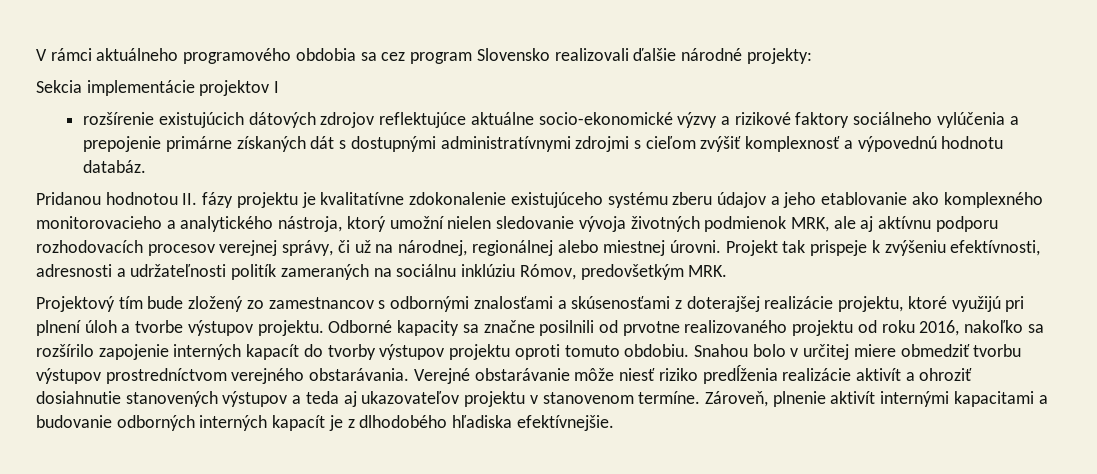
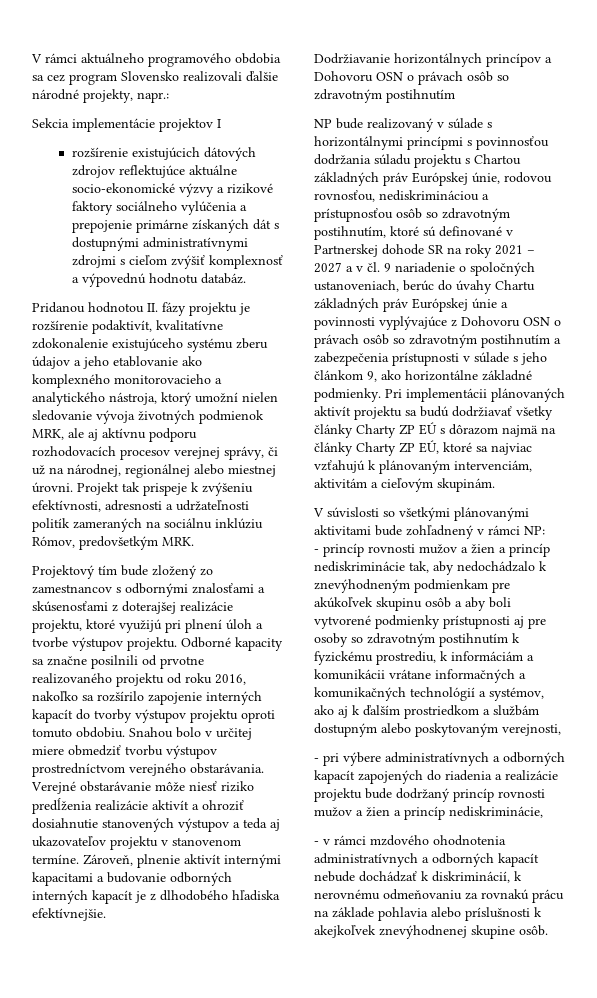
- V rámci aktuálneho programového obdobia sa cez program Slovensko realizovali ďalšie národné projekty:
+ V rámci aktuálneho programového obdobia sa cez program Slovensko realizovali ďalšie národné projekty, napr.:
- Pridanou hodnotou II. fázy projektu je kvalitatívne zdokonalenie existujúceho systému zberu údajov a jeho etablovanie ako komplexného monitorovacieho a analytického nástroja, ktorý umožní nielen sledovanie vývoja životných podmienok MRK, ale aj aktívnu podporu rozhodovacích procesov verejnej správy, či už na národnej, regionálnej alebo miestnej úrovni.
+ Pridanou hodnotou II. fázy projektu je rozšírenie podaktivít, kvalitatívne zdokonalenie existujúceho systému zberu údajov a jeho etablovanie ako komplexného monitorovacieho a analytického nástroja, ktorý umožní nielen sledovanie vývoja životných podmienok MRK, ale aj aktívnu podporu rozhodovacích procesov verejnej správy, či už na národnej, regionálnej alebo miestnej úrovni.
+ Dodržiavanie horizontálnych princípov a Dohovoru OSN o právach osôb so zdravotným postihnutím
+ NP bude realizovaný v súlade s horizontálnymi princípmi s povinnosťou dodržania súladu projektu s Chartou základných práv Európskej únie, rodovou rovnosťou, nediskrimináciou a prístupnosťou osôb so zdravotným postihnutím, ktoré sú definované v Partnerskej dohode SR na roky 2021 – 2027 a v čl. 9 nariadenie o spoločných ustanoveniach, berúc do úvahy Chartu základných práv Európskej únie a povinnosti vyplývajúce z Dohovoru OSN o právach osôb so zdravotným postihnutím a zabezpečenia prístupnosti v súlade s jeho článkom 9, ako horizontálne základné podmienky. Pri implementácii plánovaných aktivít projektu sa budú dodržiavať všetky články Charty ZP EÚ s dôrazom najmä na články Charty ZP EÚ, ktoré sa najviac vzťahujú k plánovaným intervenciám, aktivitám a cieľovým skupinám.
+ V súvislosti so všetkými plánovanými aktivitami bude zohľadnený v rámci NP:
+ - princíp rovnosti mužov a žien a princíp nediskriminácie tak, aby nedochádzalo k znevýhodneným podmienkam pre akúkoľvek skupinu osôb a aby boli vytvorené podmienky prístupnosti aj pre osoby so zdravotným postihnutím k fyzickému prostrediu, k informáciám a komunikácii vrátane informačných a komunikačných technológií a systémov, ako aj k ďalším prostriedkom a službám dostupným alebo poskytovaným verejnosti,
+ - pri výbere administratívnych a odborných kapacít zapojených do riadenia a realizácie projektu bude dodržaný princíp rovnosti mužov a žien a princíp nediskriminácie,
+ - v rámci mzdového ohodnotenia administratívnych a odborných kapacít nebude dochádzať k diskriminácií, k nerovnému odmeňovaniu za rovnakú prácu na základe pohlavia alebo príslušnosti k akejkoľvek znevýhodnenej skupine osôb.

